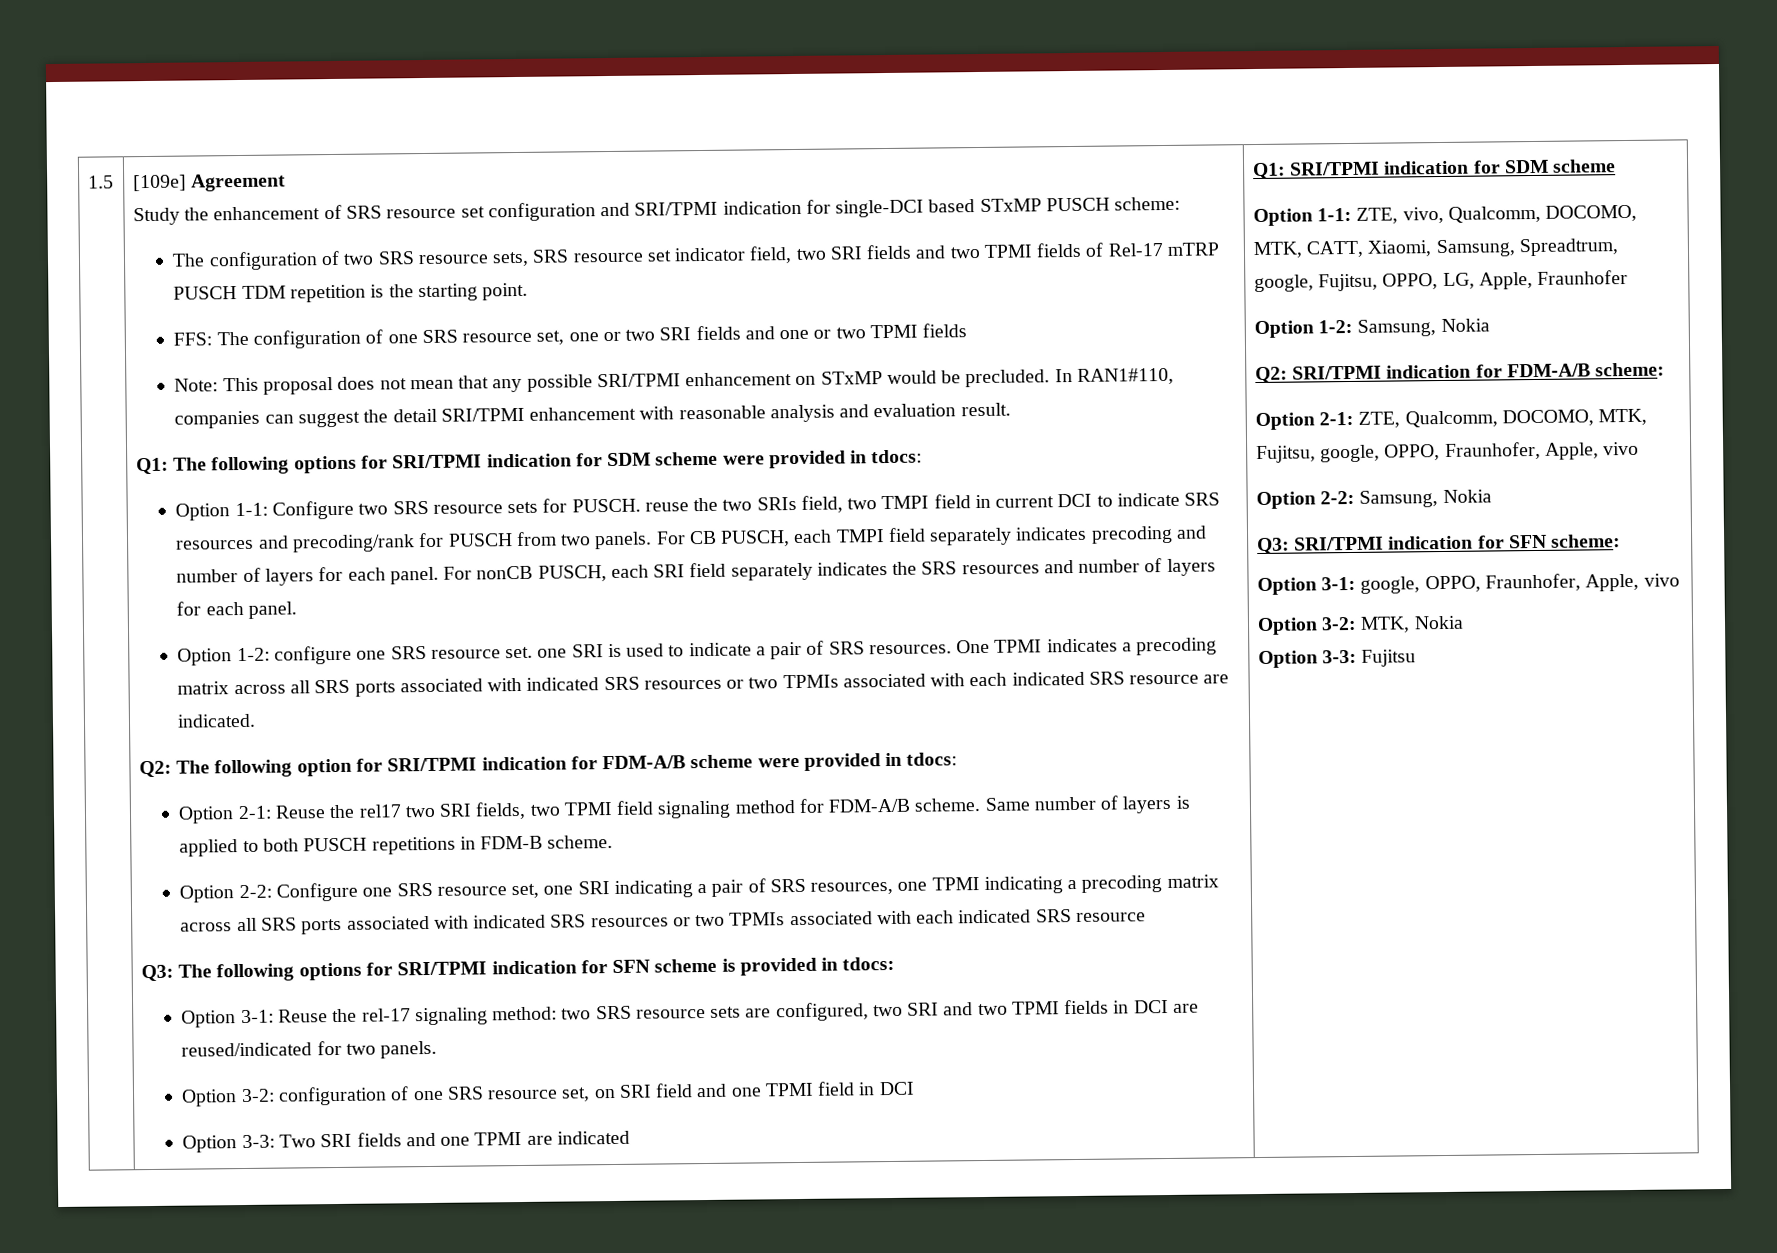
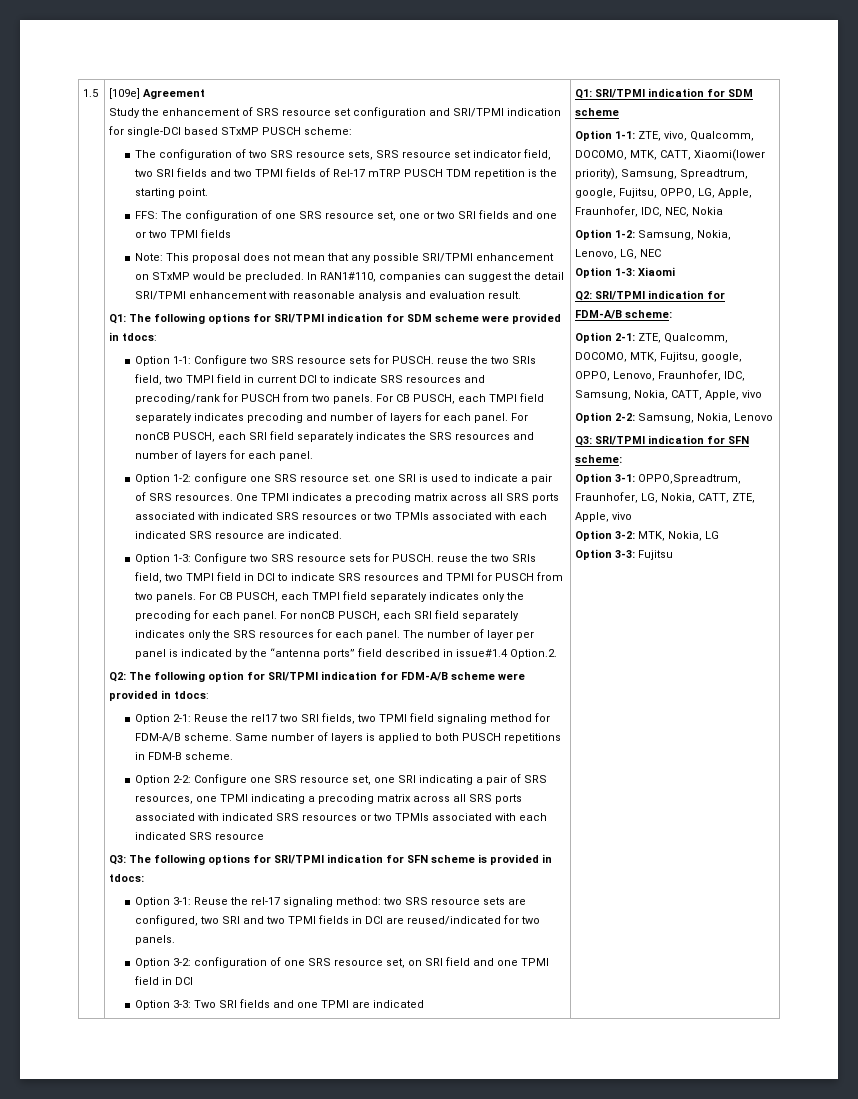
+ Option 1-3: Configure two SRS resource sets for PUSCH. reuse the two SRIs field, two TMPI field in DCI to indicate SRS resources and TPMI for PUSCH from two panels. For CB PUSCH, each TMPI field separately indicates only the precoding for each panel. For nonCB PUSCH, each SRI field separately indicates only the SRS resources for each panel. The number of layer per panel is indicated by the “antenna ports” field described in issue#1.4 Option.2.
- Option 1-1: ZTE, vivo, Qualcomm, DOCOMO, MTK, CATT, Xiaomi, Samsung, Spreadtrum, google, Fujitsu, OPPO, LG, Apple, Fraunhofer
+ Option 1-1: ZTE, vivo, Qualcomm, DOCOMO, MTK, CATT, Xiaomi(lower priority), Samsung, Spreadtrum, google, Fujitsu, OPPO, LG, Apple, Fraunhofer, IDC, NEC, Nokia
- Option 1-2: Samsung, Nokia
+ Option 1-2: Samsung, Nokia, Lenovo, LG, NEC
+ Option 1-3: Xiaomi
- Option 2-1: ZTE, Qualcomm, DOCOMO, MTK, Fujitsu, google, OPPO, Fraunhofer, Apple, vivo
+ Option 2-1: ZTE, Qualcomm, DOCOMO, MTK, Fujitsu, google, OPPO, Lenovo, Fraunhofer, IDC, Samsung, Nokia, CATT, Apple, vivo
- Option 2-2: Samsung, Nokia
+ Option 2-2: Samsung, Nokia, Lenovo
- Option 3-1: google, OPPO, Fraunhofer, Apple, vivo
+ Option 3-1: OPPO,Spreadtrum, Fraunhofer, LG, Nokia, CATT, ZTE, Apple, vivo
- Option 3-2: MTK, Nokia
+ Option 3-2: MTK, Nokia, LG

